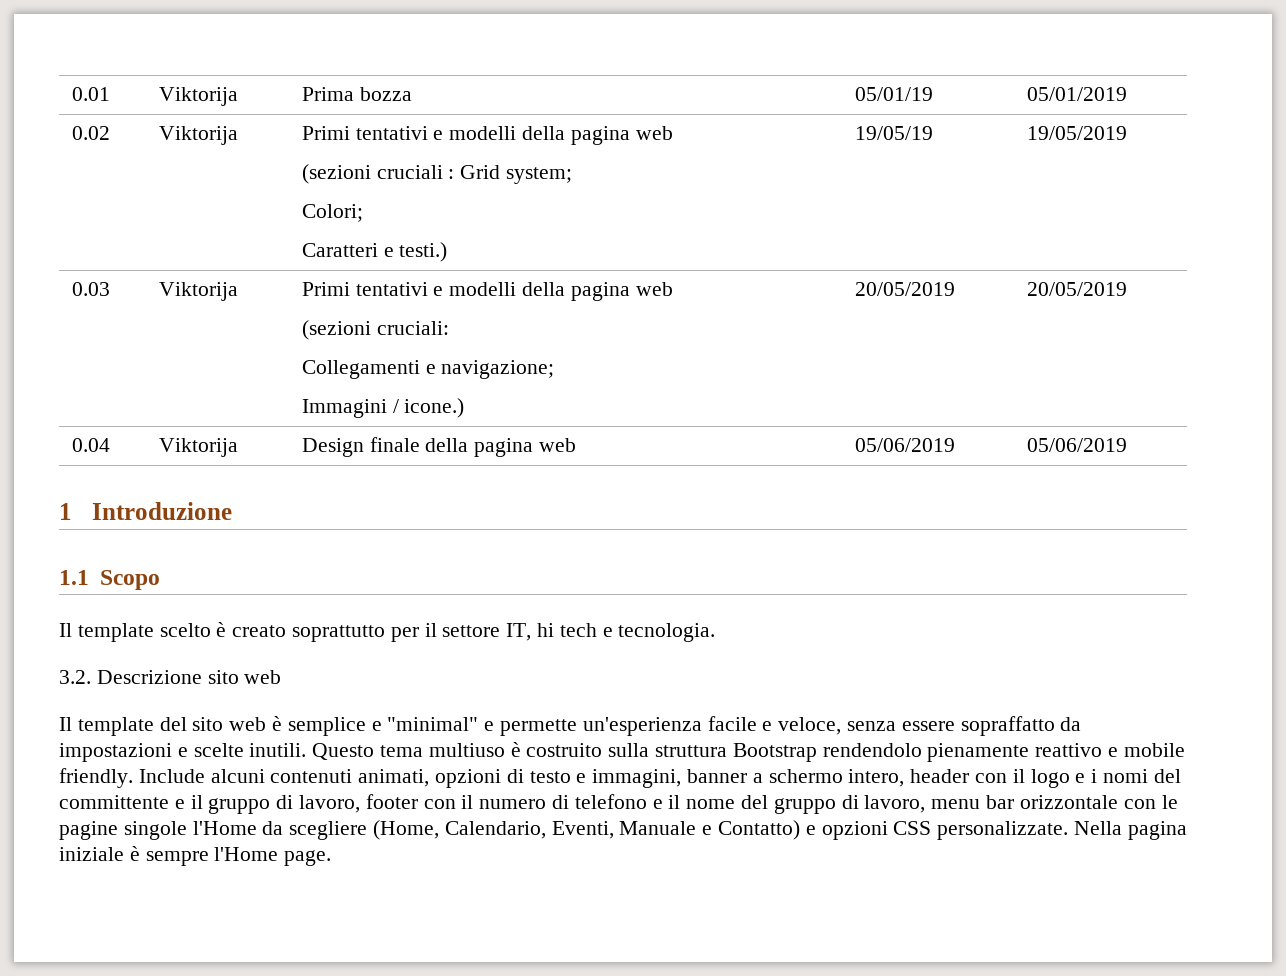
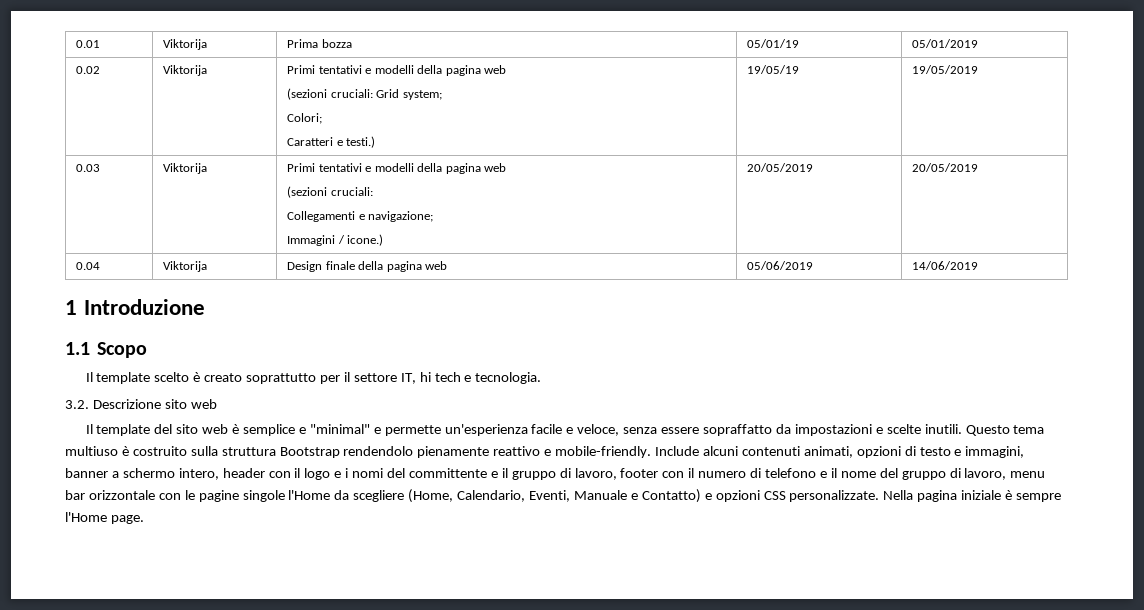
  0.02 | Viktorija | Primi tentativi e modelli della pagina web
- (sezioni cruciali : Grid system;
+ (sezioni cruciali: Grid system;
- 0.04 | Viktorija | Design finale della pagina web | 05/06/2019 | 05/06/2019
+ 0.04 | Viktorija | Design finale della pagina web | 05/06/2019 | 14/06/2019
- Questo tema multiuso è costruito sulla struttura Bootstrap rendendolo pienamente reattivo e mobile friendly.
+ Questo tema multiuso è costruito sulla struttura Bootstrap rendendolo pienamente reattivo e mobile-friendly.

